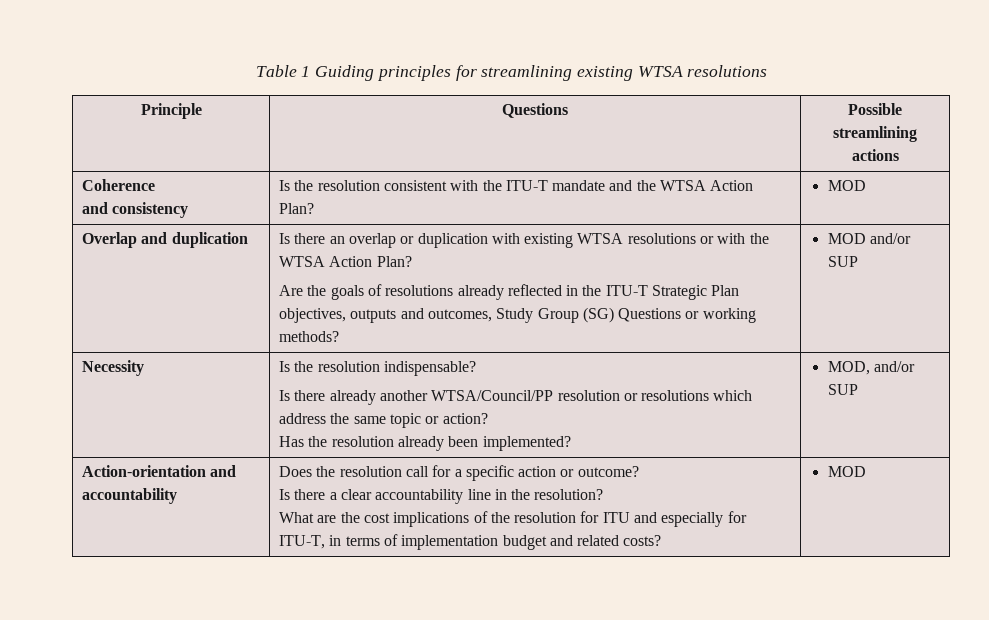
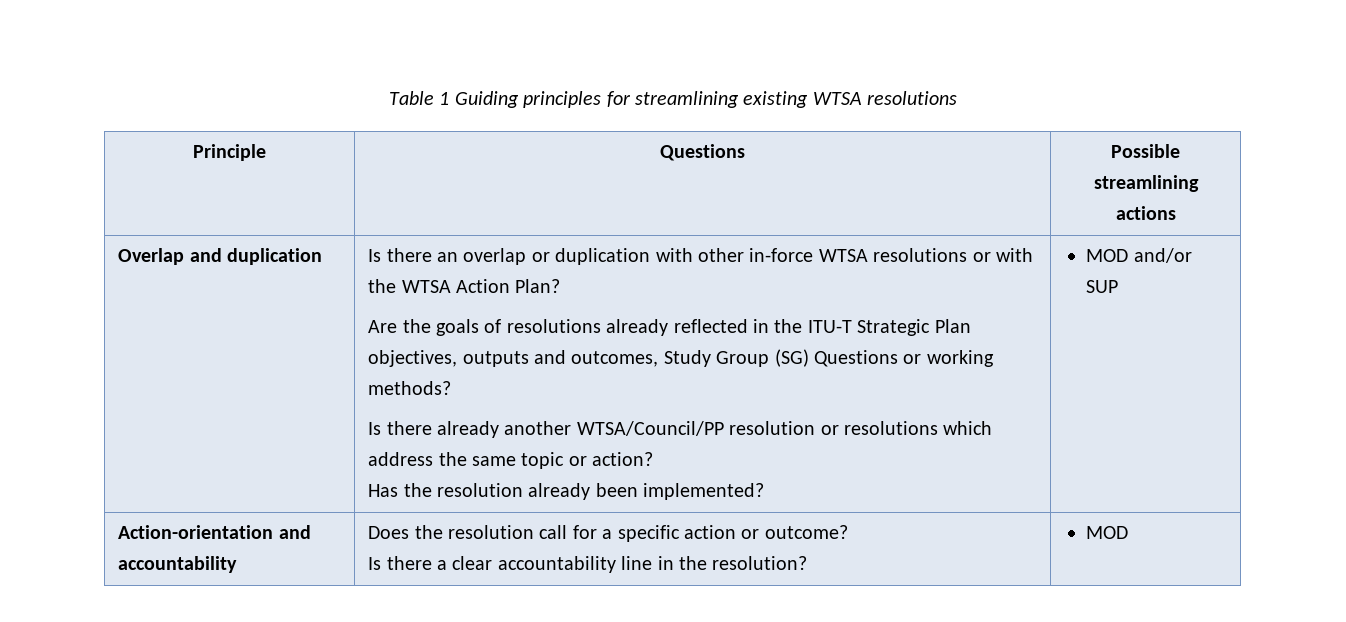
- Coherence
- and consistency | Is the resolution consistent with the ITU-T mandate and the WTSA Action Plan? | MOD
- Is there an overlap or duplication with existing WTSA resolutions or with the WTSA Action Plan?
+ Is there an overlap or duplication with other in-force WTSA resolutions or with the WTSA Action Plan?
- MOD and/or SUP
- Necessity | Is the resolution indispensable?
  Is there already another WTSA/Council/PP resolution or resolutions which address the same topic or action?
- Has the resolution already been implemented? | MOD, and/or SUP
+ Has the resolution already been implemented? | MOD and/or SUP
- What are the cost implications of the resolution for ITU and especially for ITU-T, in terms of implementation budget and related costs?

